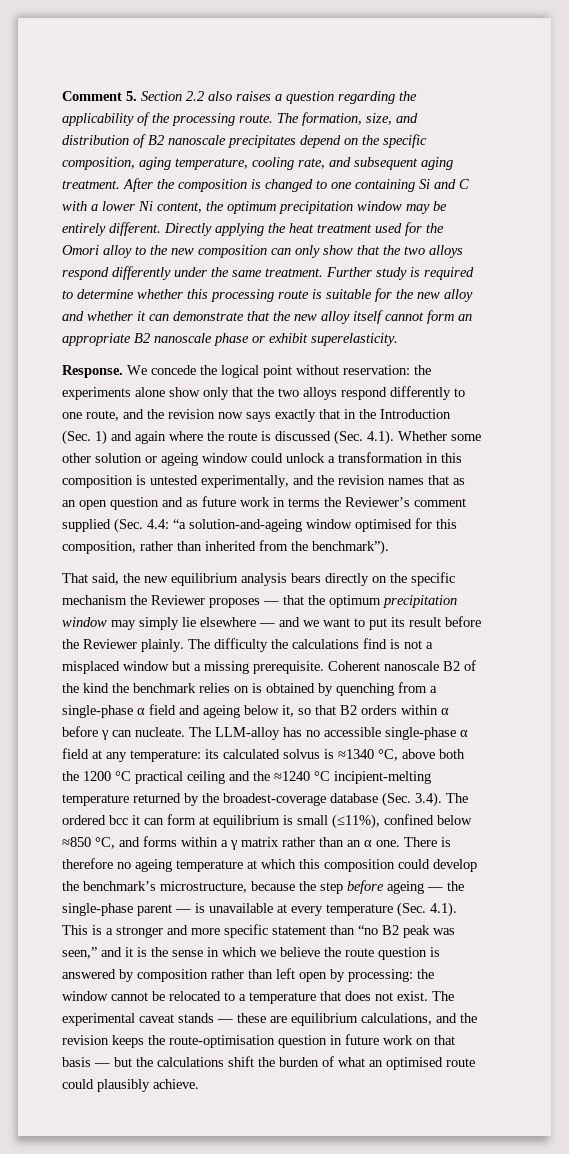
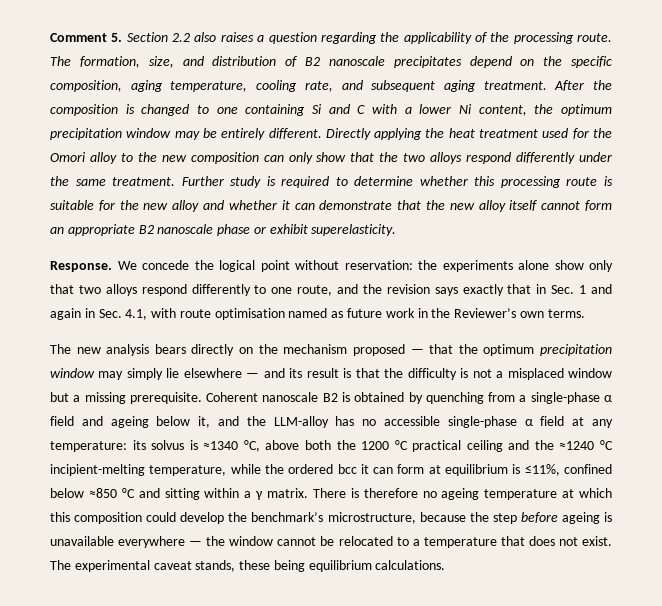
- We concede the logical point without reservation: the experiments alone show only that the two alloys respond differently to one route, and the revision now says exactly that in the Introduction (Sec. 1) and again where the route is discussed (Sec. 4.1). Whether some other solution or ageing window could unlock a transformation in this composition is untested experimentally, and the revision names that as an open question and as future work in terms the Reviewer’s comment supplied (Sec. 4.4: “a solution-and-ageing window optimised for this composition, rather than inherited from the benchmark”).
- That said, the new equilibrium analysis bears directly on the specific mechanism the Reviewer proposes — that the optimum precipitation window may simply lie elsewhere — and we want to put its result before the Reviewer plainly. The difficulty the calculations find is not a misplaced window but a missing prerequisite.
+ We concede the logical point without reservation: the experiments alone show only that two alloys respond differently to one route, and the revision says exactly that in Sec. 1 and again in Sec. 4.1, with route optimisation named as future work in the Reviewer’s own terms.
+ The new analysis bears directly on the mechanism proposed — that the optimum precipitation window may simply lie elsewhere — and its result is that the difficulty is not a misplaced window but a missing prerequisite.
- Coherent nanoscale B2 of the kind the benchmark relies on is obtained by quenching from a single-phase α field and ageing below it, so that B2 orders within α before γ can nucleate. The LLM-alloy has no accessible single-phase α field at any temperature: its calculated solvus is ≈1340 °C, above both the 1200 °C practical ceiling and the ≈1240 °C incipient-melting temperature returned by the broadest-coverage database (Sec. 3.4). The ordered bcc it can form at equilibrium is small (≤11%), confined below ≈850 °C, and forms within a γ matrix rather than an α one.
+ Coherent nanoscale B2 is obtained by quenching from a single-phase α field and ageing below it, and the LLM-alloy has no accessible single-phase α field at any temperature: its solvus is ≈1340 °C, above both the 1200 °C practical ceiling and the ≈1240 °C incipient-melting temperature, while the ordered bcc it can form at equilibrium is ≤11%, confined below ≈850 °C and sitting within a γ matrix.
- There is therefore no ageing temperature at which this composition could develop the benchmark’s microstructure, because the step before ageing — the single-phase parent — is unavailable at every temperature (Sec. 4.1). This is a stronger and more specific statement than “no B2 peak was seen,” and it is the sense in which we believe the route question is answered by composition rather than left open by processing: the window cannot be relocated to a temperature that does not exist.
+ There is therefore no ageing temperature at which this composition could develop the benchmark’s microstructure, because the step before ageing is unavailable everywhere — the window cannot be relocated to a temperature that does not exist.
- The experimental caveat stands — these are equilibrium calculations, and the revision keeps the route-optimisation question in future work on that basis — but the calculations shift the burden of what an optimised route could plausibly achieve.
+ The experimental caveat stands, these being equilibrium calculations.

